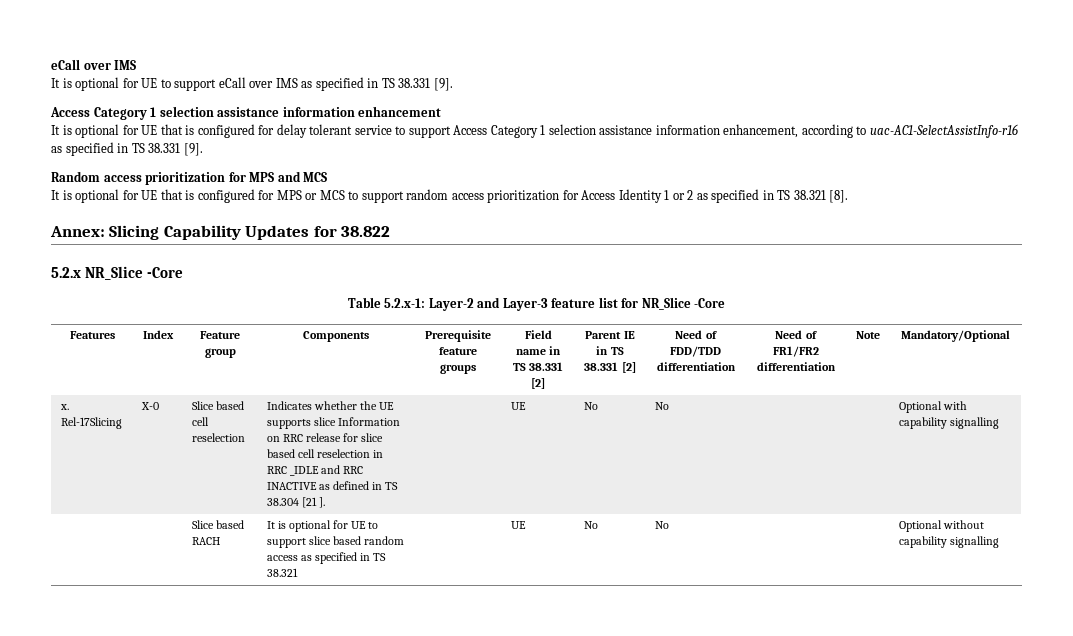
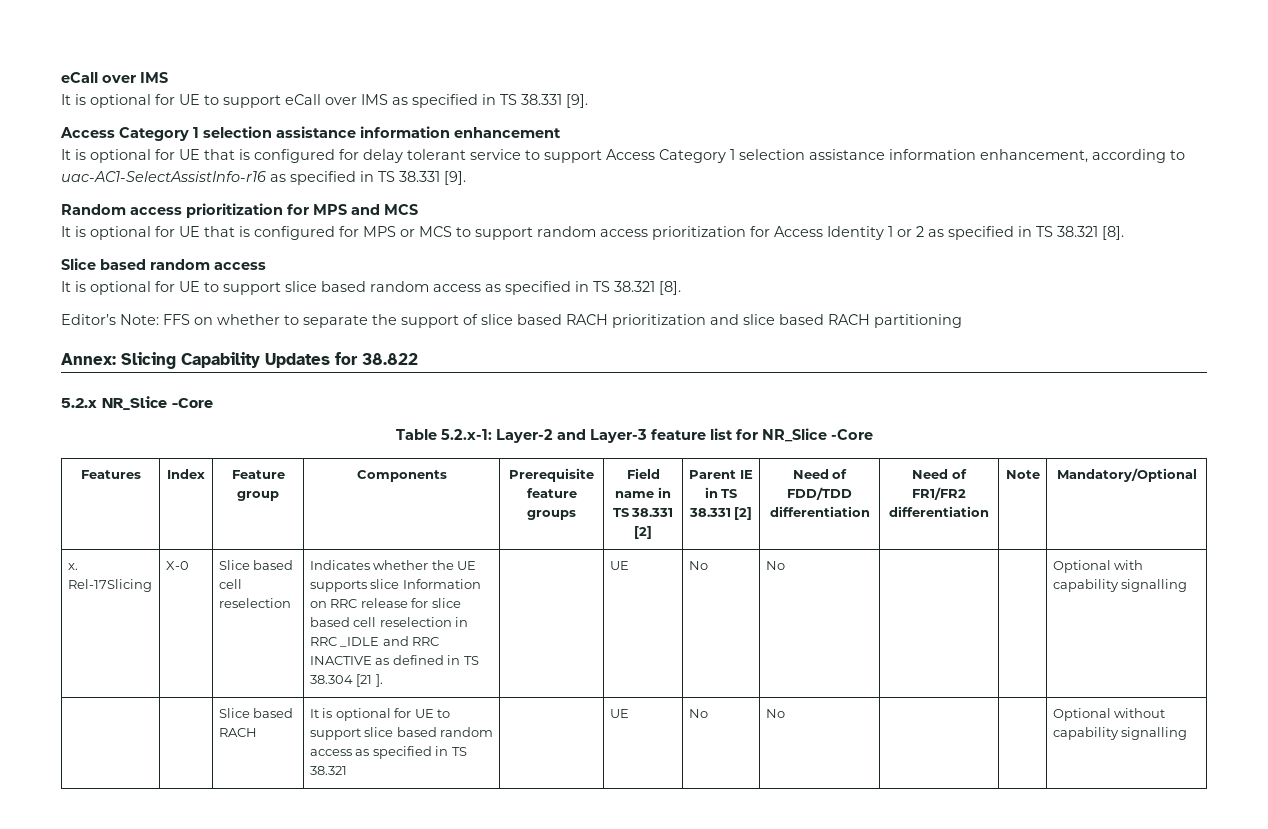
+ Slice based random access
+ It is optional for UE to support slice based random access as specified in TS 38.321 [8].
+ Editor’s Note: FFS on whether to separate the support of slice based RACH prioritization and slice based RACH partitioning

